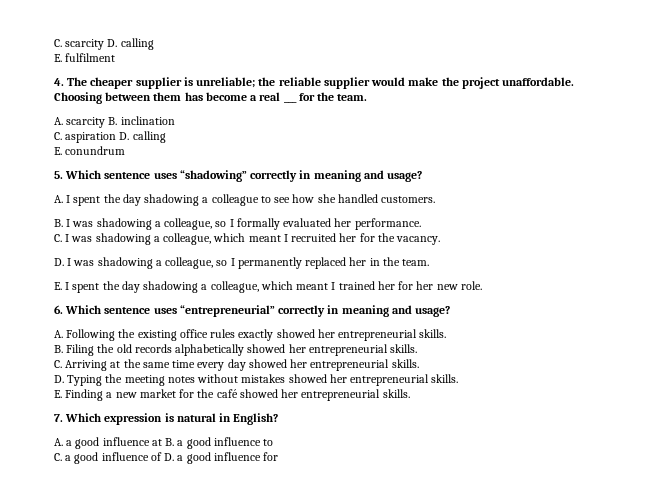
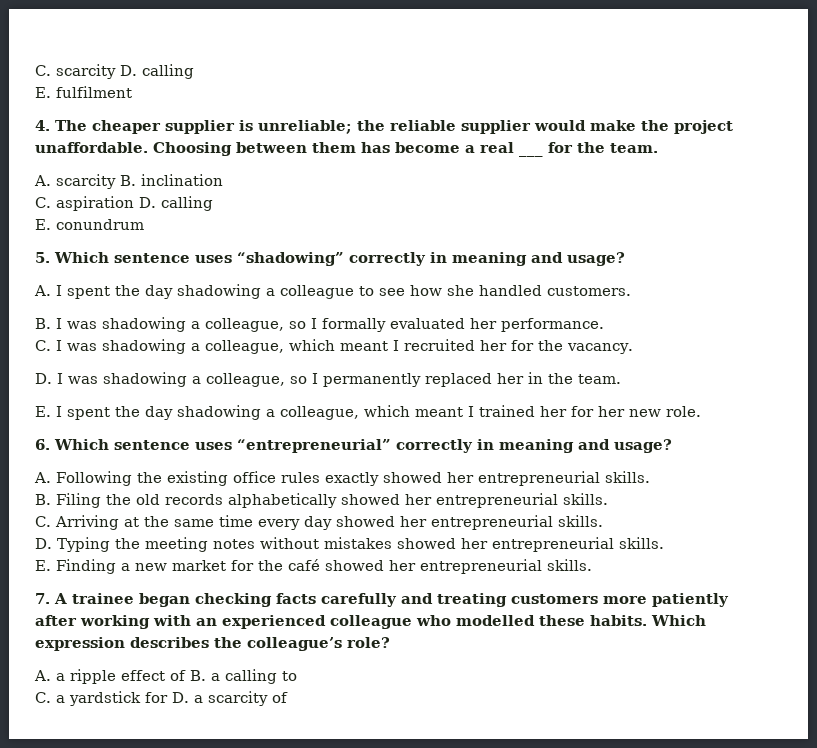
- 7. Which expression is natural in English?
- A. a good influence at B. a good influence to
- C. a good influence of D. a good influence for
+ 7. A trainee began checking facts carefully and treating customers more patiently after working with an experienced colleague who modelled these habits. Which expression describes the colleague’s role?
+ A. a ripple effect of B. a calling to
+ C. a yardstick for D. a scarcity of

